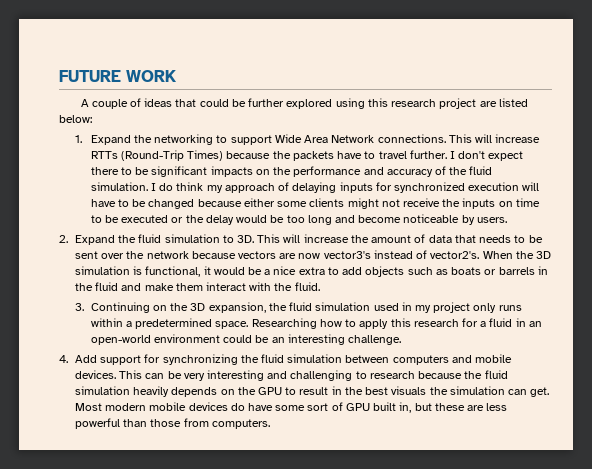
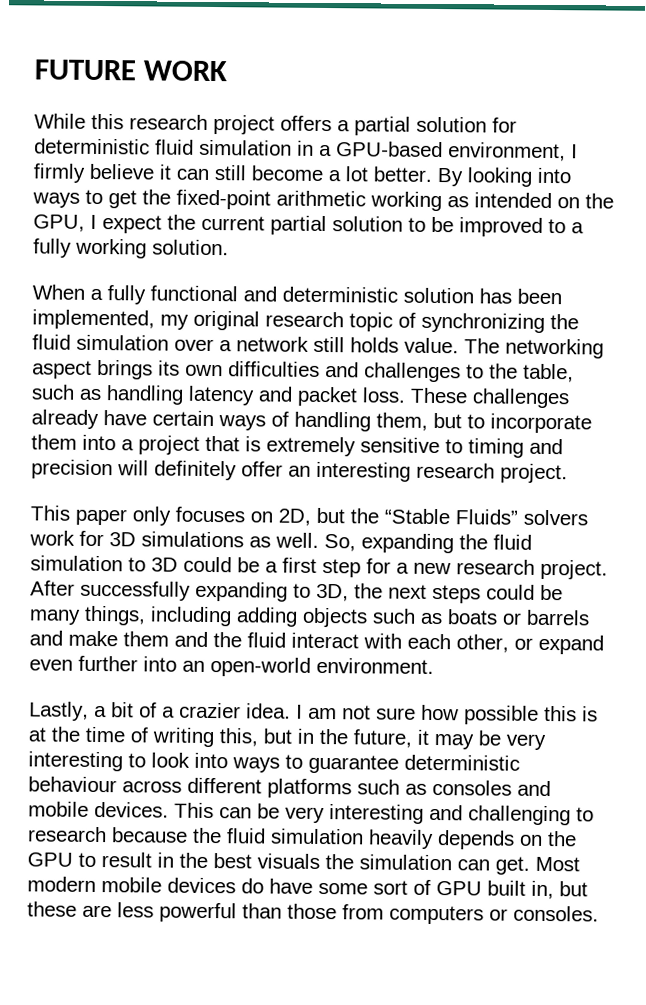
- A couple of ideas that could be further explored using this research project are listed below:
- 1. Expand the networking to support Wide Area Network connections. This will increase RTTs (Round-Trip Times) because the packets have to travel further. I don't expect there to be significant impacts on the performance and accuracy of the fluid simulation. I do think my approach of delaying inputs for synchronized execution will have to be changed because either some clients might not receive the inputs on time to be executed or the delay would be too long and become noticeable by users.
- 2. Expand the fluid simulation to 3D. This will increase the amount of data that needs to be sent over the network because vectors are now vector3's instead of vector2's. When the 3D simulation is functional, it would be a nice extra to add objects such as boats or barrels in the fluid and make them interact with the fluid.
- 3. Continuing on the 3D expansion, the fluid simulation used in my project only runs within a predetermined space. Researching how to apply this research for a fluid in an open-world environment could be an interesting challenge.
- 4. Add support for synchronizing the fluid simulation between computers and mobile devices.
+ While this research project offers a partial solution for deterministic fluid simulation in a GPU-based environment, I firmly believe it can still become a lot better. By looking into ways to get the fixed-point arithmetic working as intended on the GPU, I expect the current partial solution to be improved to a fully working solution.
+ When a fully functional and deterministic solution has been implemented, my original research topic of synchronizing the fluid simulation over a network still holds value. The networking aspect brings its own difficulties and challenges to the table, such as handling latency and packet loss. These challenges already have certain ways of handling them, but to incorporate them into a project that is extremely sensitive to timing and precision will definitely offer an interesting research project.
+ This paper only focuses on 2D, but the “Stable Fluids” solvers work for 3D simulations as well. So, expanding the fluid simulation to 3D could be a first step for a new research project. After successfully expanding to 3D, the next steps could be many things, including adding objects such as boats or barrels and make them and the fluid interact with each other, or expand even further into an open-world environment.
+ Lastly, a bit of a crazier idea. I am not sure how possible this is at the time of writing this, but in the future, it may be very interesting to look into ways to guarantee deterministic behaviour across different platforms such as consoles and mobile devices.
- Most modern mobile devices do have some sort of GPU built in, but these are less powerful than those from computers.
+ Most modern mobile devices do have some sort of GPU built in, but these are less powerful than those from computers or consoles.

